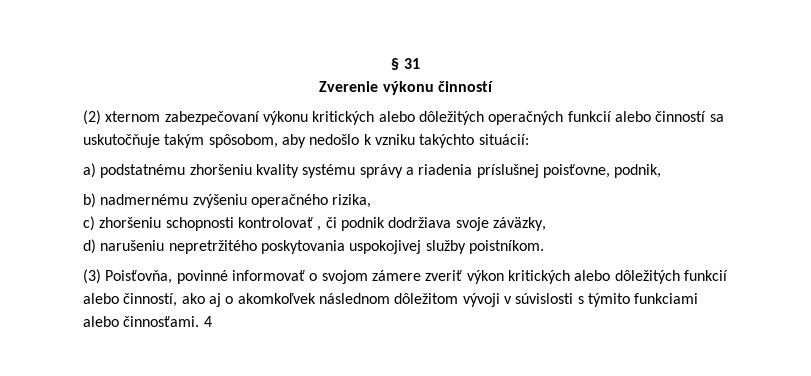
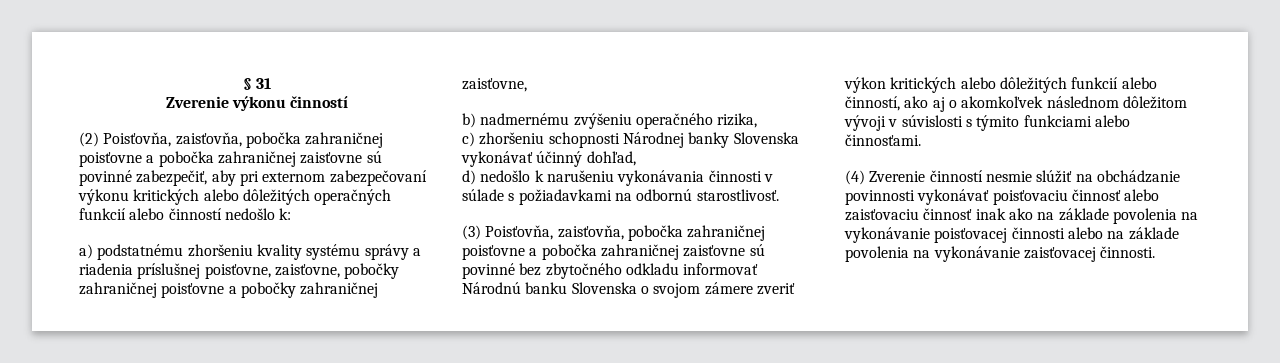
- (2) xternom zabezpečovaní výkonu kritických alebo dôležitých operačných funkcií alebo činností sa uskutočňuje takým spôsobom, aby nedošlo k vzniku takýchto situácií:
+ (2) Poisťovňa, zaisťovňa, pobočka zahraničnej poisťovne a pobočka zahraničnej zaisťovne sú povinné zabezpečiť, aby pri externom zabezpečovaní výkonu kritických alebo dôležitých operačných funkcií alebo činností nedošlo k:
- a) podstatnému zhoršeniu kvality systému správy a riadenia príslušnej poisťovne, podnik,
+ a) podstatnému zhoršeniu kvality systému správy a riadenia príslušnej poisťovne, zaisťovne, pobočky zahraničnej poisťovne a pobočky zahraničnej zaisťovne,
- c) zhoršeniu schopnosti kontrolovať , či podnik dodržiava svoje záväzky,
- d) narušeniu nepretržitého poskytovania uspokojivej služby poistníkom.
- (3) Poisťovňa, povinné informovať o svojom zámere zveriť výkon kritických alebo dôležitých funkcií alebo činností, ako aj o akomkoľvek následnom dôležitom vývoji v súvislosti s týmito funkciami alebo činnosťami. 4
+ c) zhoršeniu schopnosti Národnej banky Slovenska vykonávať účinný dohľad,
+ d) nedošlo k narušeniu vykonávania činnosti v súlade s požiadavkami na odbornú starostlivosť.
+ (3) Poisťovňa, zaisťovňa, pobočka zahraničnej poisťovne a pobočka zahraničnej zaisťovne sú povinné bez zbytočného odkladu informovať Národnú banku Slovenska o svojom zámere zveriť výkon kritických alebo dôležitých funkcií alebo činností, ako aj o akomkoľvek následnom dôležitom vývoji v súvislosti s týmito funkciami alebo činnosťami.
+ (4) Zverenie činností nesmie slúžiť na obchádzanie povinnosti vykonávať poisťovaciu činnosť alebo zaisťovaciu činnosť inak ako na základe povolenia na vykonávanie poisťovacej činnosti alebo na základe povolenia na vykonávanie zaisťovacej činnosti.

